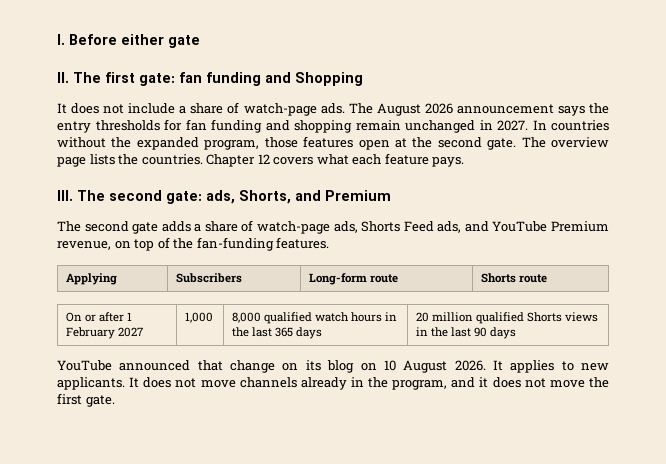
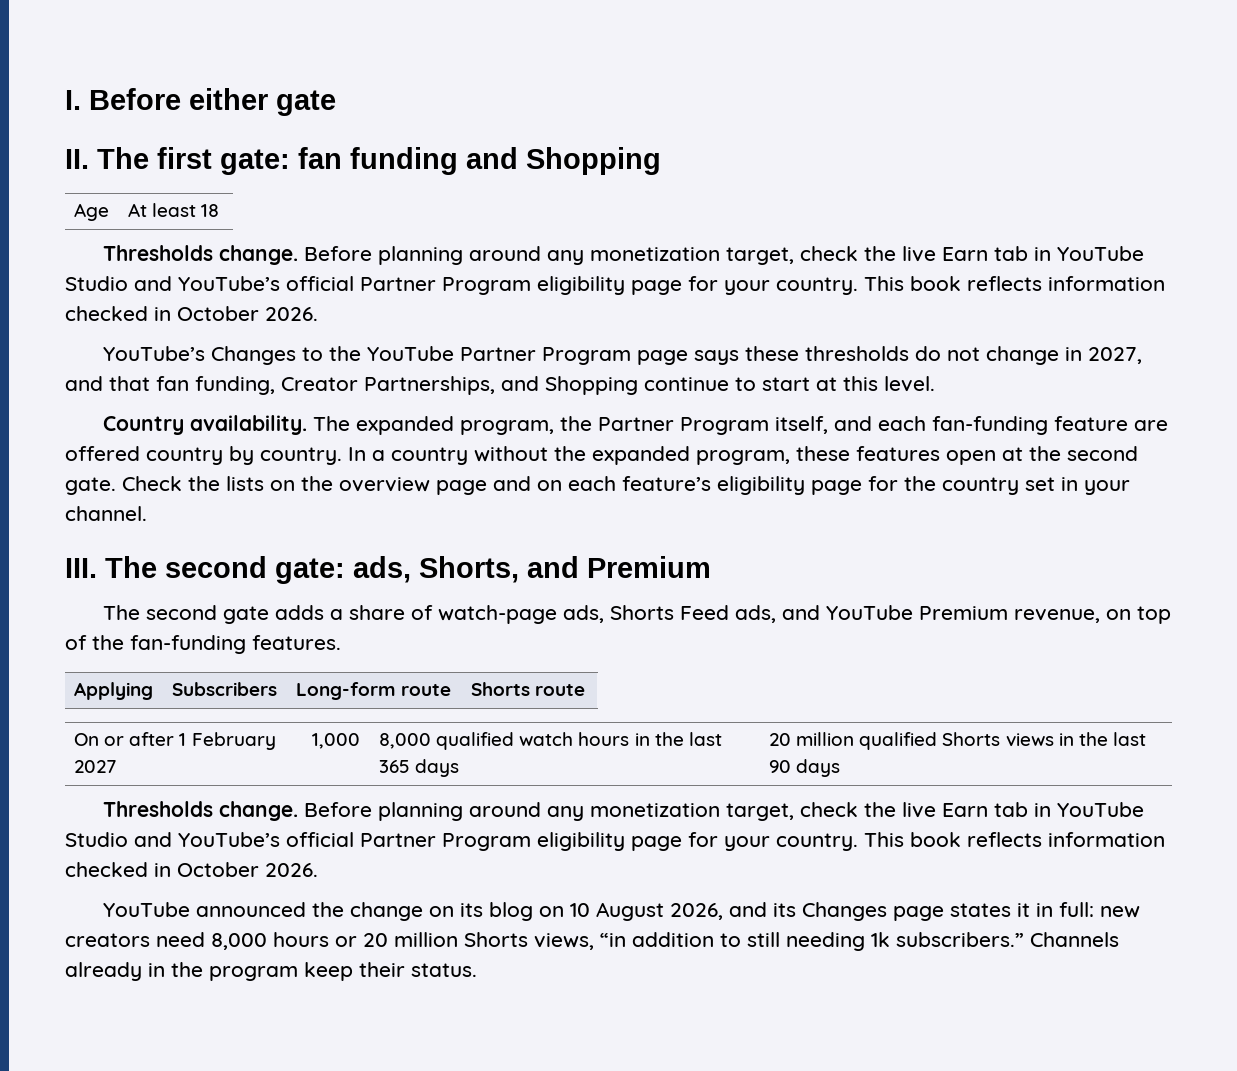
- It does not include a share of watch-page ads. The August 2026 announcement says the entry thresholds for fan funding and shopping remain unchanged in 2027. In countries without the expanded program, those features open at the second gate.
+ Age | At least 18
+ Thresholds change. Before planning around any monetization target, check the live Earn tab in YouTube Studio and YouTube’s official Partner Program eligibility page for your country. This book reflects information checked in October 2026.
+ YouTube’s Changes to the YouTube Partner Program page says these thresholds do not change in 2027, and that fan funding, Creator Partnerships, and Shopping continue to start at this level.
+ Country availability. The expanded program, the Partner Program itself, and each fan-funding feature are offered country by country. In a country without the expanded program, these features open at the second gate.
- The overview page lists the countries. Chapter 12 covers what each feature pays.
+ Check the lists on the overview page and on each feature’s eligibility page for the country set in your channel.
  On or after 1 February 2027 | 1,000 | 8,000 qualified watch hours in the last 365 days | 20 million qualified Shorts views in the last 90 days
+ Thresholds change. Before planning around any monetization target, check the live Earn tab in YouTube Studio and YouTube’s official Partner Program eligibility page for your country. This book reflects information checked in October 2026.
- YouTube announced that change on its blog on 10 August 2026. It applies to new applicants. It does not move channels already in the program, and it does not move the first gate.
+ YouTube announced the change on its blog on 10 August 2026, and its Changes page states it in full: new creators need 8,000 hours or 20 million Shorts views, “in addition to still needing 1k subscribers.” Channels already in the program keep their status.

